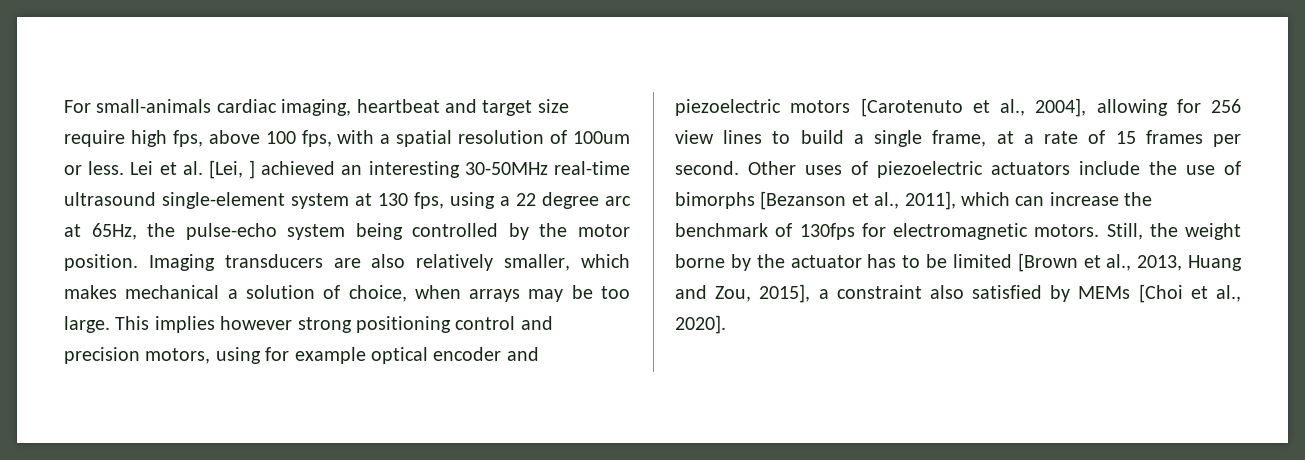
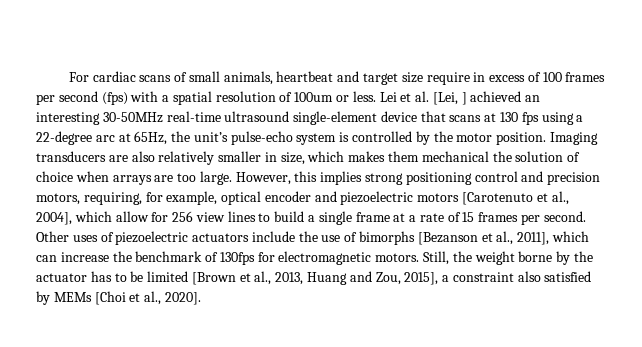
- For small-animals cardiac imaging, heartbeat and target size require high fps, above 100 fps, with a spatial resolution of 100um or less.
+ For cardiac scans of small animals, heartbeat and target size require in excess of 100 frames per second (fps) with a spatial resolution of 100um or less.
- Lei et al. [Lei, ] achieved an interesting 30-50MHz real-time ultrasound single-element system at 130 fps, using a 22 degree arc at 65Hz, the pulse-echo system being controlled by the motor position.
+ Lei et al. [Lei, ] achieved an interesting 30-50MHz real-time ultrasound single-element device that scans at 130 fps using a 22-degree arc at 65Hz, the unit’s pulse-echo system is controlled by the motor position.
- Imaging transducers are also relatively smaller, which makes mechanical a solution of choice, when arrays may be too large. This implies however strong positioning control and precision motors, using for example optical encoder and piezoelectric motors [Carotenuto et al., 2004], allowing for 256 view lines to build a single frame, at a rate of 15 frames per second.
+ Imaging transducers are also relatively smaller in size, which makes them mechanical the solution of choice when arrays are too large. However, this implies strong positioning control and precision motors, requiring, for example, optical encoder and piezoelectric motors [Carotenuto et al., 2004], which allow for 256 view lines to build a single frame at a rate of 15 frames per second.

